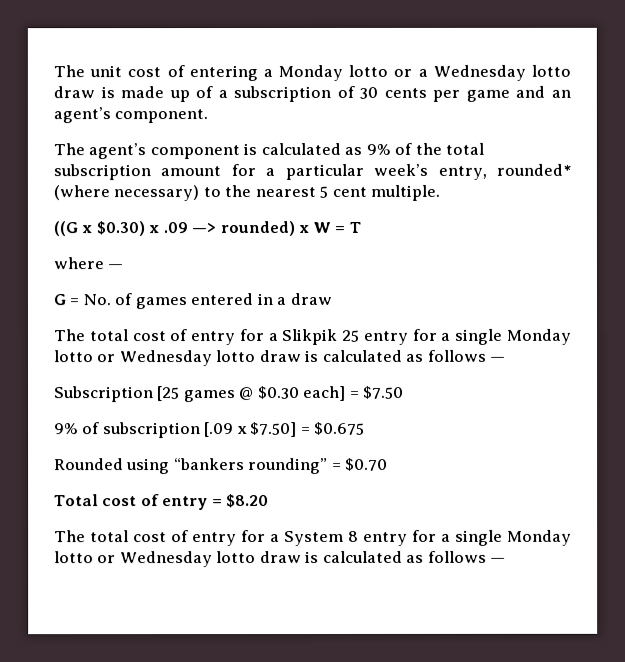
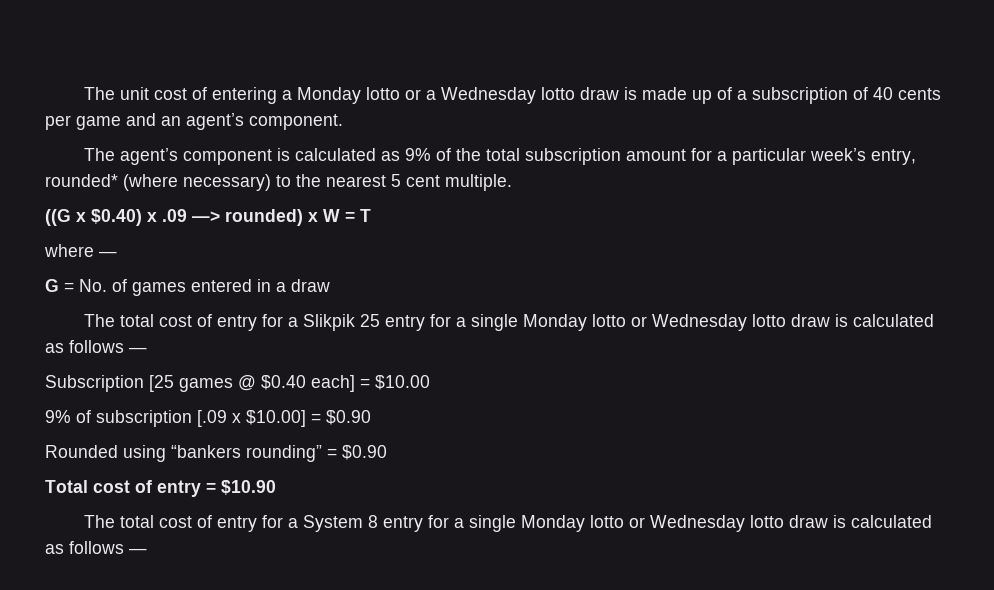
- The unit cost of entering a Monday lotto or a Wednesday lotto draw is made up of a subscription of 30 cents per game and an agent’s component.
+ The unit cost of entering a Monday lotto or a Wednesday lotto draw is made up of a subscription of 40 cents per game and an agent’s component.
- ((G x $0.30) x .09 —> rounded) x W = T
+ ((G x $0.40) x .09 —> rounded) x W = T
- Subscription [25 games @ $0.30 each] = $7.50
+ Subscription [25 games @ $0.40 each] = $10.00
- 9% of subscription [.09 x $7.50] = $0.675
+ 9% of subscription [.09 x $10.00] = $0.90
- Rounded using “bankers rounding” = $0.70
+ Rounded using “bankers rounding” = $0.90
- Total cost of entry = $8.20
+ Total cost of entry = $10.90

